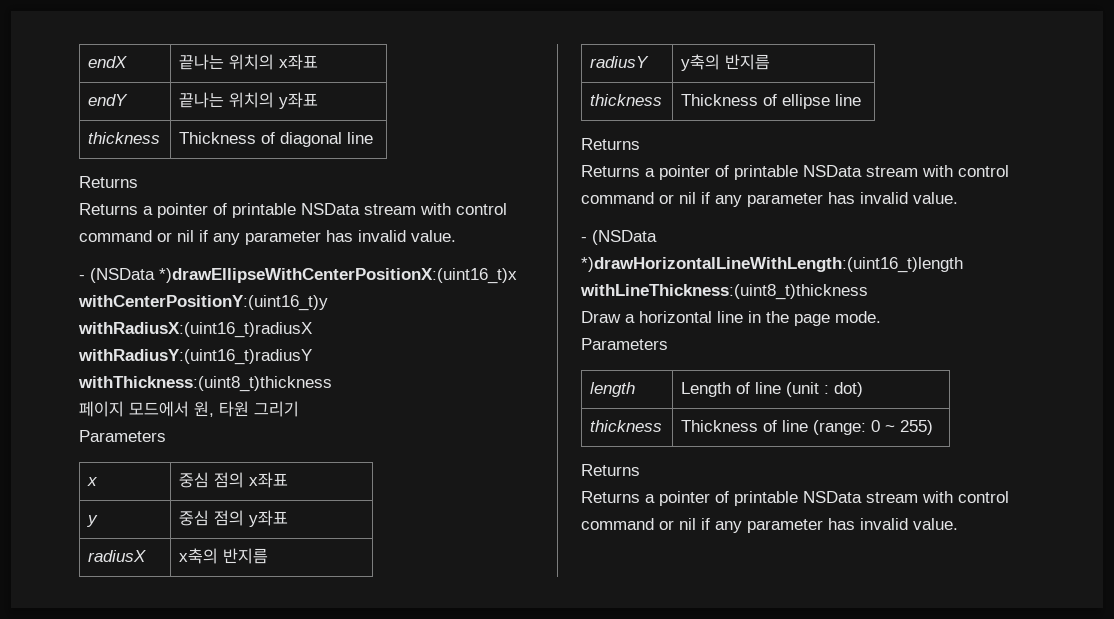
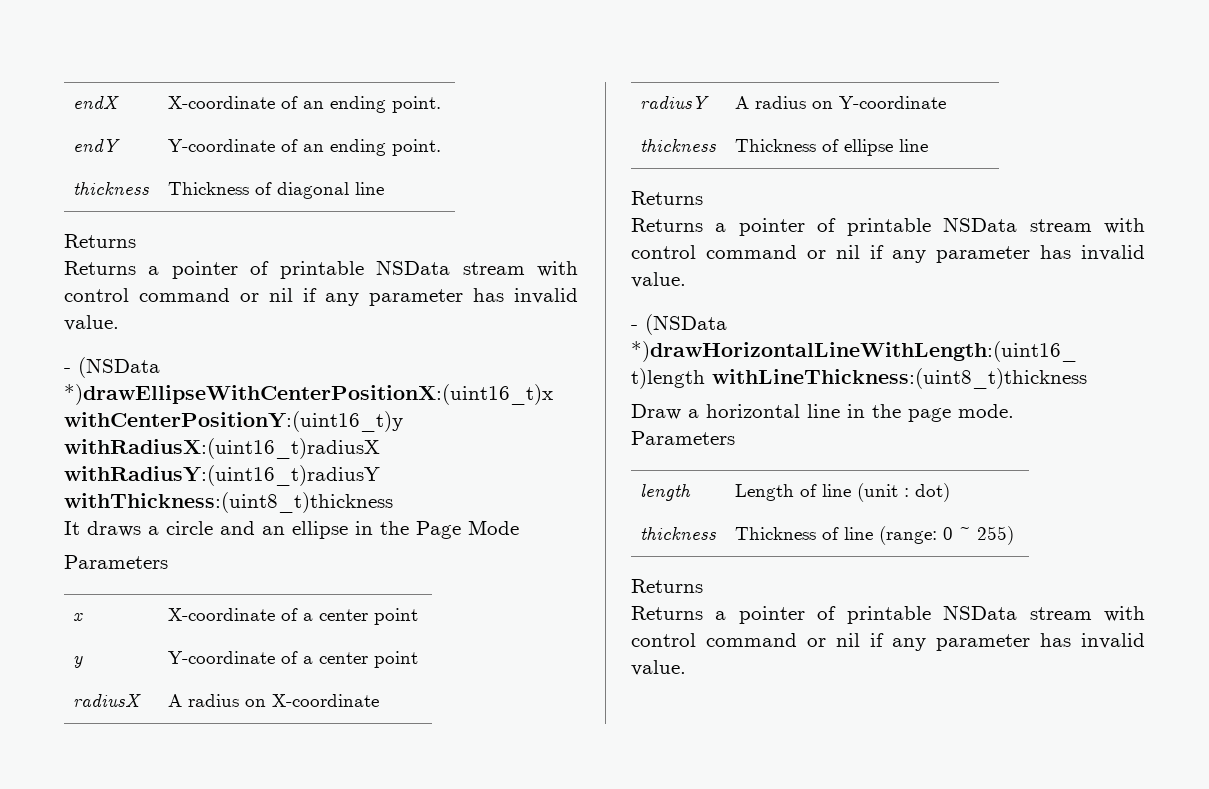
- endX | 끝나는 위치의 x좌표
- endY | 끝나는 위치의 y좌표
+ endX | X-coordinate of an ending point.
+ endY | Y-coordinate of an ending point.
- 페이지 모드에서 원, 타원 그리기
+ It draws a circle and an ellipse in the Page Mode
  Parameters
- x | 중심 점의 x좌표
- y | 중심 점의 y좌표
- radiusX | x축의 반지름
- radiusY | y축의 반지름
+ x | X-coordinate of a center point
+ y | Y-coordinate of a center point
+ radiusX | A radius on X-coordinate
+ radiusY | A radius on Y-coordinate

